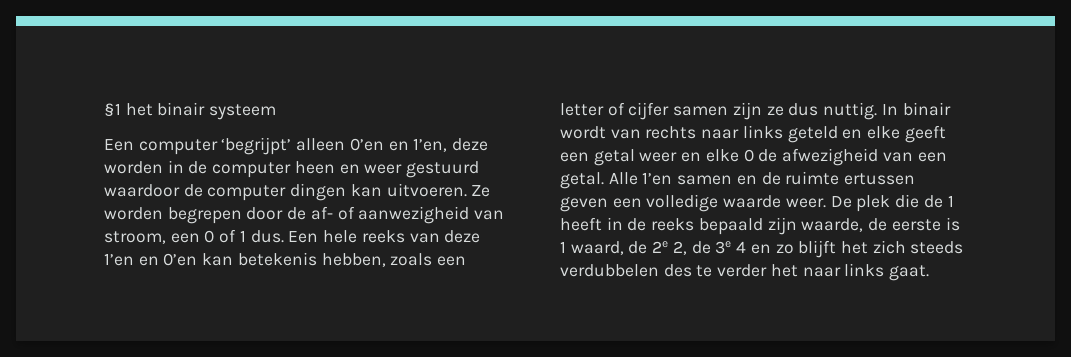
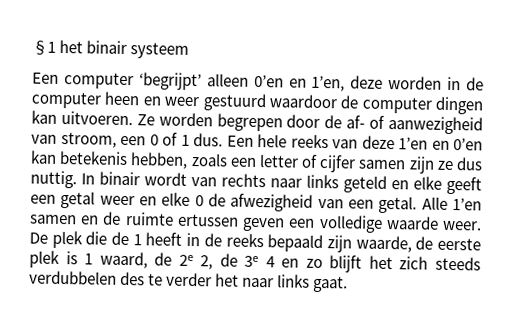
- De plek die de 1 heeft in de reeks bepaald zijn waarde, de eerste is 1 waard, de 2e 2, de 3e 4 en zo blijft het zich steeds verdubbelen des te verder het naar links gaat.
+ De plek die de 1 heeft in de reeks bepaald zijn waarde, de eerste plek is 1 waard, de 2e 2, de 3e 4 en zo blijft het zich steeds verdubbelen des te verder het naar links gaat.

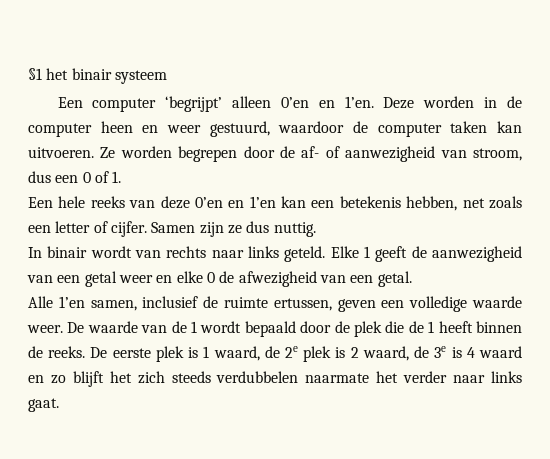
- Een computer ‘begrijpt’ alleen 0’en en 1’en, deze worden in de computer heen en weer gestuurd waardoor de computer dingen kan uitvoeren.
+ Een computer ‘begrijpt’ alleen 0’en en 1’en. Deze worden in de computer heen en weer gestuurd, waardoor de computer taken kan uitvoeren.
- Ze worden begrepen door de af- of aanwezigheid van stroom, een 0 of 1 dus. Een hele reeks van deze 1’en en 0’en kan betekenis hebben, zoals een letter of cijfer samen zijn ze dus nuttig. In binair wordt van rechts naar links geteld en elke geeft een getal weer en elke 0 de afwezigheid van een getal. Alle 1’en samen en de ruimte ertussen geven een volledige waarde weer.
+ Ze worden begrepen door de af- of aanwezigheid van stroom, dus een 0 of 1.
+ Een hele reeks van deze 0’en en 1’en kan een betekenis hebben, net zoals een letter of cijfer. Samen zijn ze dus nuttig.
+ In binair wordt van rechts naar links geteld. Elke 1 geeft de aanwezigheid van een getal weer en elke 0 de afwezigheid van een getal.
+ Alle 1’en samen, inclusief de ruimte ertussen, geven een volledige waarde weer.
- De plek die de 1 heeft in de reeks bepaald zijn waarde, de eerste plek is 1 waard, de 2e 2, de 3e 4 en zo blijft het zich steeds verdubbelen des te verder het naar links gaat.
+ De waarde van de 1 wordt bepaald door de plek die de 1 heeft binnen de reeks. De eerste plek is 1 waard, de 2e plek is 2 waard, de 3e is 4 waard en zo blijft het zich steeds verdubbelen naarmate het verder naar links gaat.

